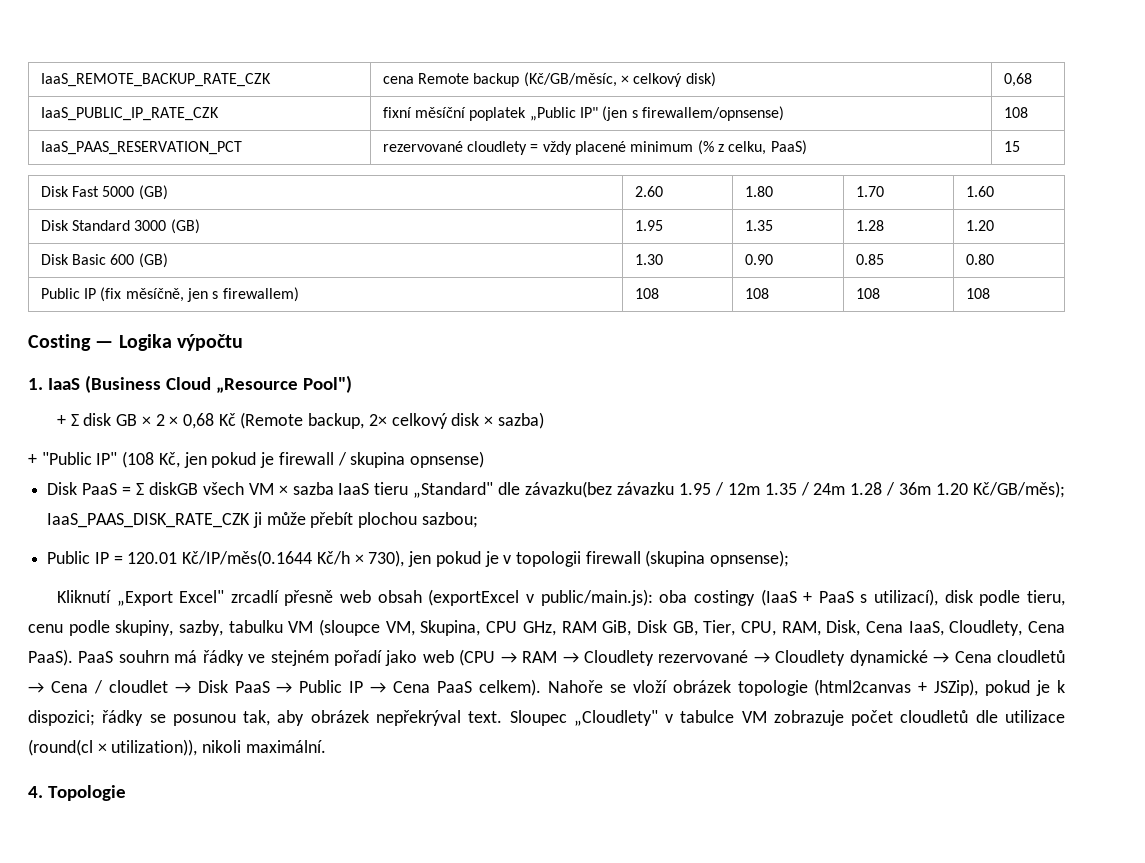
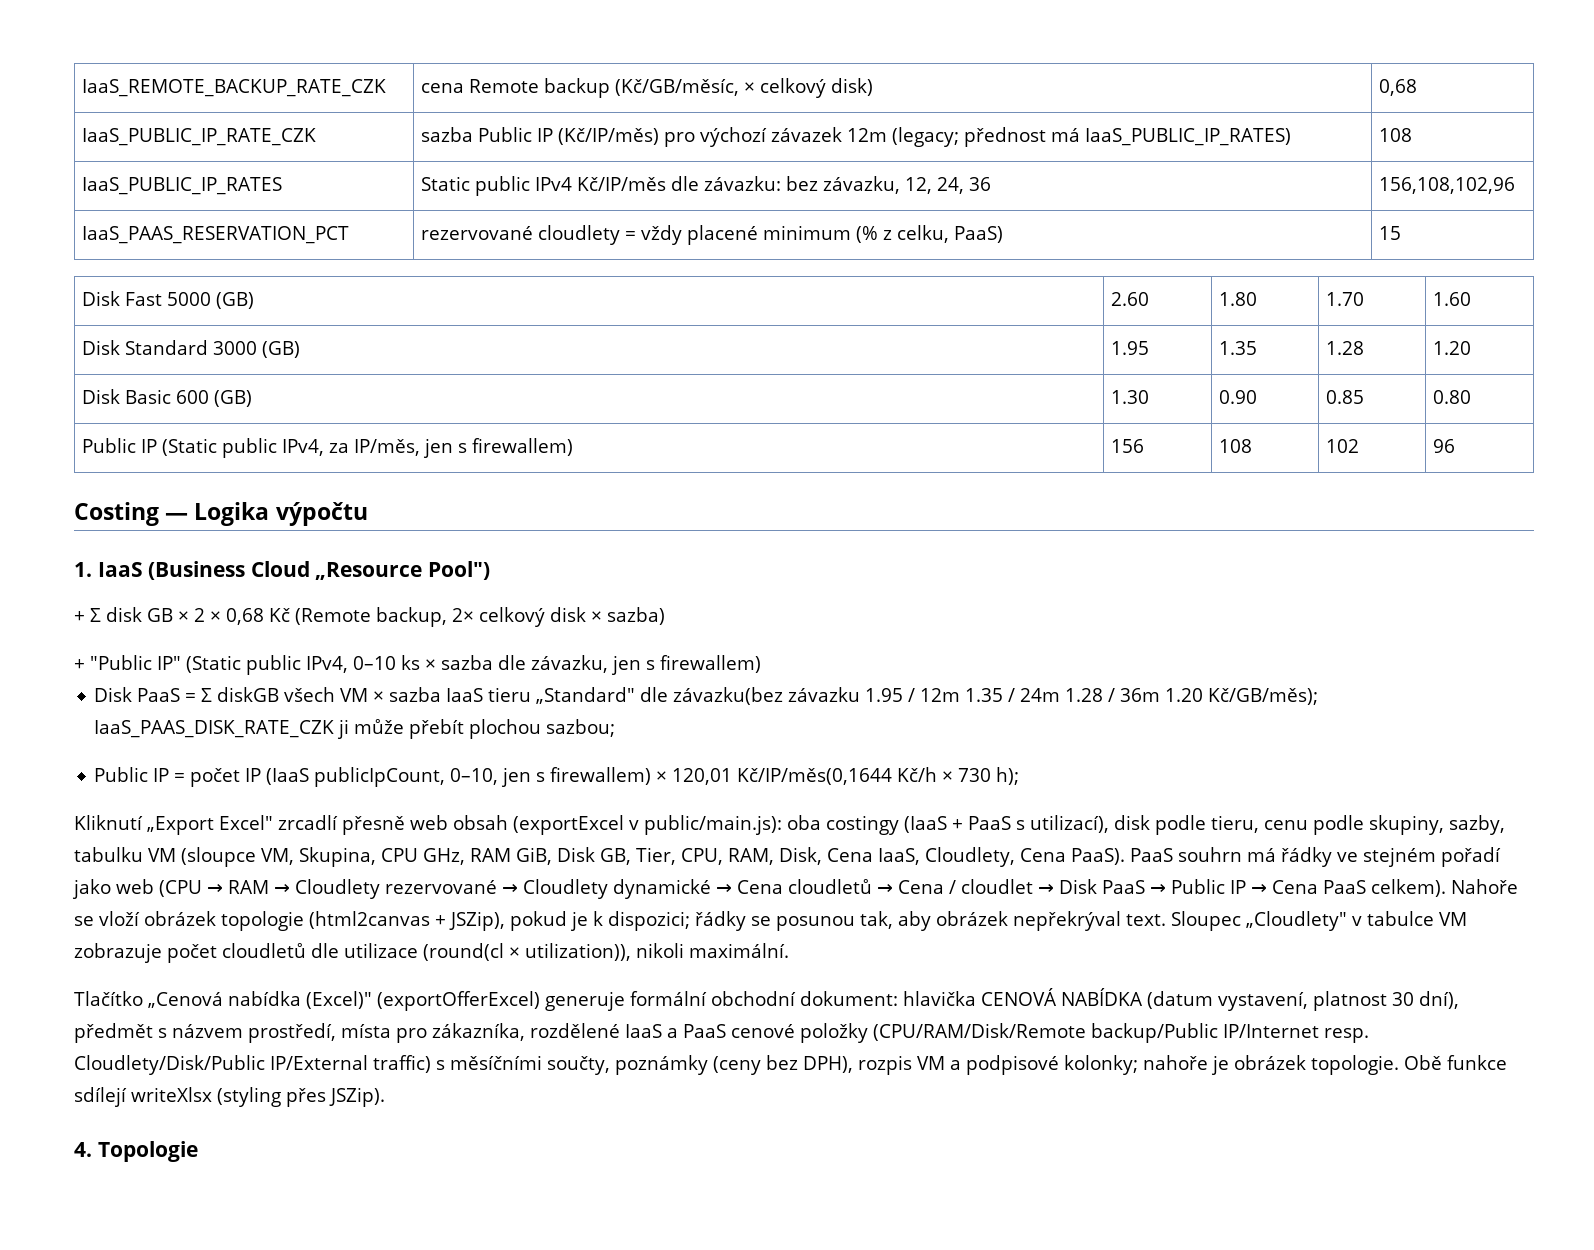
- IaaS_PUBLIC_IP_RATE_CZK | fixní měsíční poplatek „Public IP" (jen s firewallem/opnsense) | 108
+ IaaS_PUBLIC_IP_RATE_CZK | sazba Public IP (Kč/IP/měs) pro výchozí závazek 12m (legacy; přednost má IaaS_PUBLIC_IP_RATES) | 108
+ IaaS_PUBLIC_IP_RATES | Static public IPv4 Kč/IP/měs dle závazku: bez závazku, 12, 24, 36 | 156,108,102,96
- Public IP (fix měsíčně, jen s firewallem) | 108 | 108 | 108 | 108
+ Public IP (Static public IPv4, za IP/měs, jen s firewallem) | 156 | 108 | 102 | 96
- + "Public IP" (108 Kč, jen pokud je firewall / skupina opnsense)
+ + "Public IP" (Static public IPv4, 0–10 ks × sazba dle závazku, jen s firewallem)
- Public IP = 120.01 Kč/IP/měs(0.1644 Kč/h × 730), jen pokud je v topologii firewall (skupina opnsense);
+ Public IP = počet IP (IaaS publicIpCount, 0–10, jen s firewallem) × 120,01 Kč/IP/měs(0,1644 Kč/h × 730 h);
+ Tlačítko „Cenová nabídka (Excel)" (exportOfferExcel) generuje formální obchodní dokument: hlavička CENOVÁ NABÍDKA (datum vystavení, platnost 30 dní), předmět s názvem prostředí, místa pro zákazníka, rozdělené IaaS a PaaS cenové položky (CPU/RAM/Disk/Remote backup/Public IP/Internet resp. Cloudlety/Disk/Public IP/External traffic) s měsíčními součty, poznámky (ceny bez DPH), rozpis VM a podpisové kolonky; nahoře je obrázek topologie. Obě funkce sdílejí writeXlsx (styling přes JSZip).

